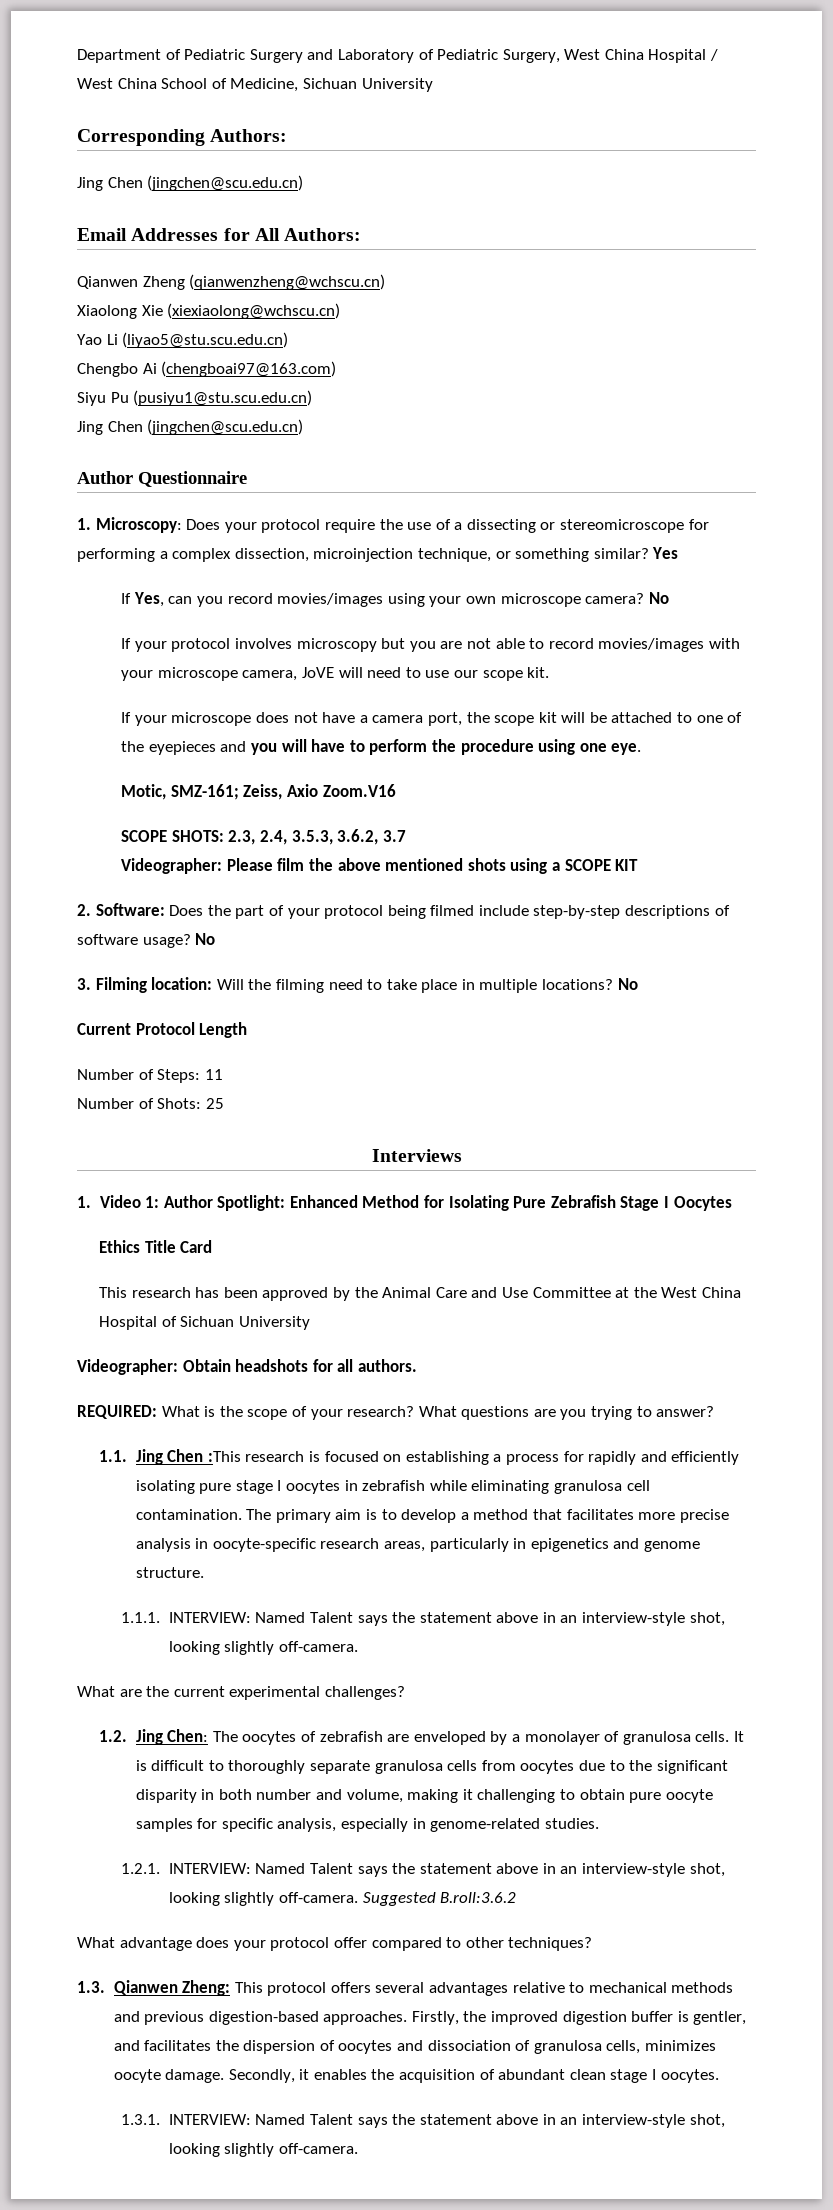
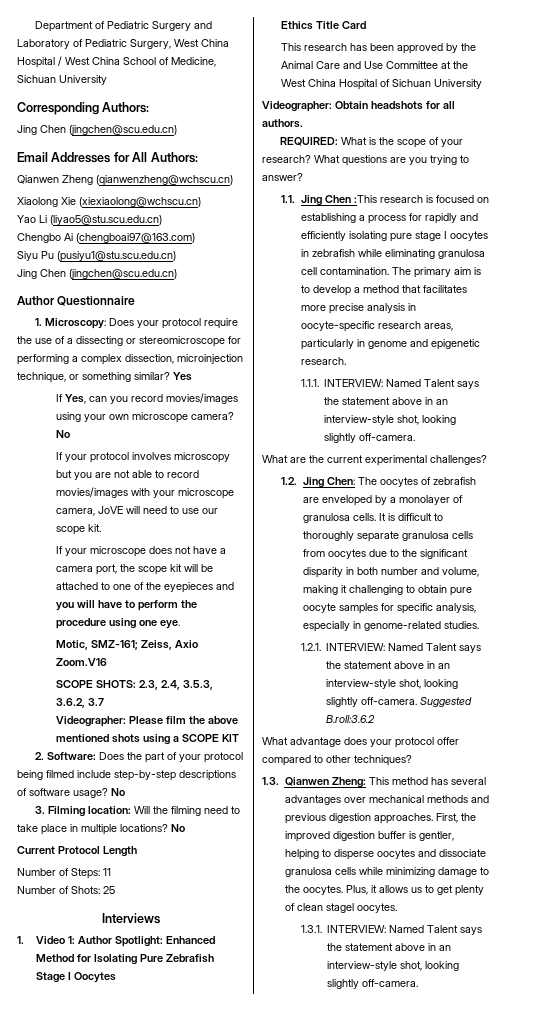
- The primary aim is to develop a method that facilitates more precise analysis in oocyte-specific research areas, particularly in epigenetics and genome structure.
+ The primary aim is to develop a method that facilitates more precise analysis in oocyte-specific research areas, particularly in genome and epigenetic research.
- 1.3. Qianwen Zheng: This protocol offers several advantages relative to mechanical methods and previous digestion-based approaches. Firstly, the improved digestion buffer is gentler, and facilitates the dispersion of oocytes and dissociation of granulosa cells, minimizes oocyte damage. Secondly, it enables the acquisition of abundant clean stage I oocytes.
+ 1.3. Qianwen Zheng: This method has several advantages over mechanical methods and previous digestion approaches. First, the improved digestion buffer is gentler, helping to disperse oocytes and dissociate granulosa cells while minimizing damage to the oocytes. Plus, it allows us to get plenty of clean stagel oocytes.

